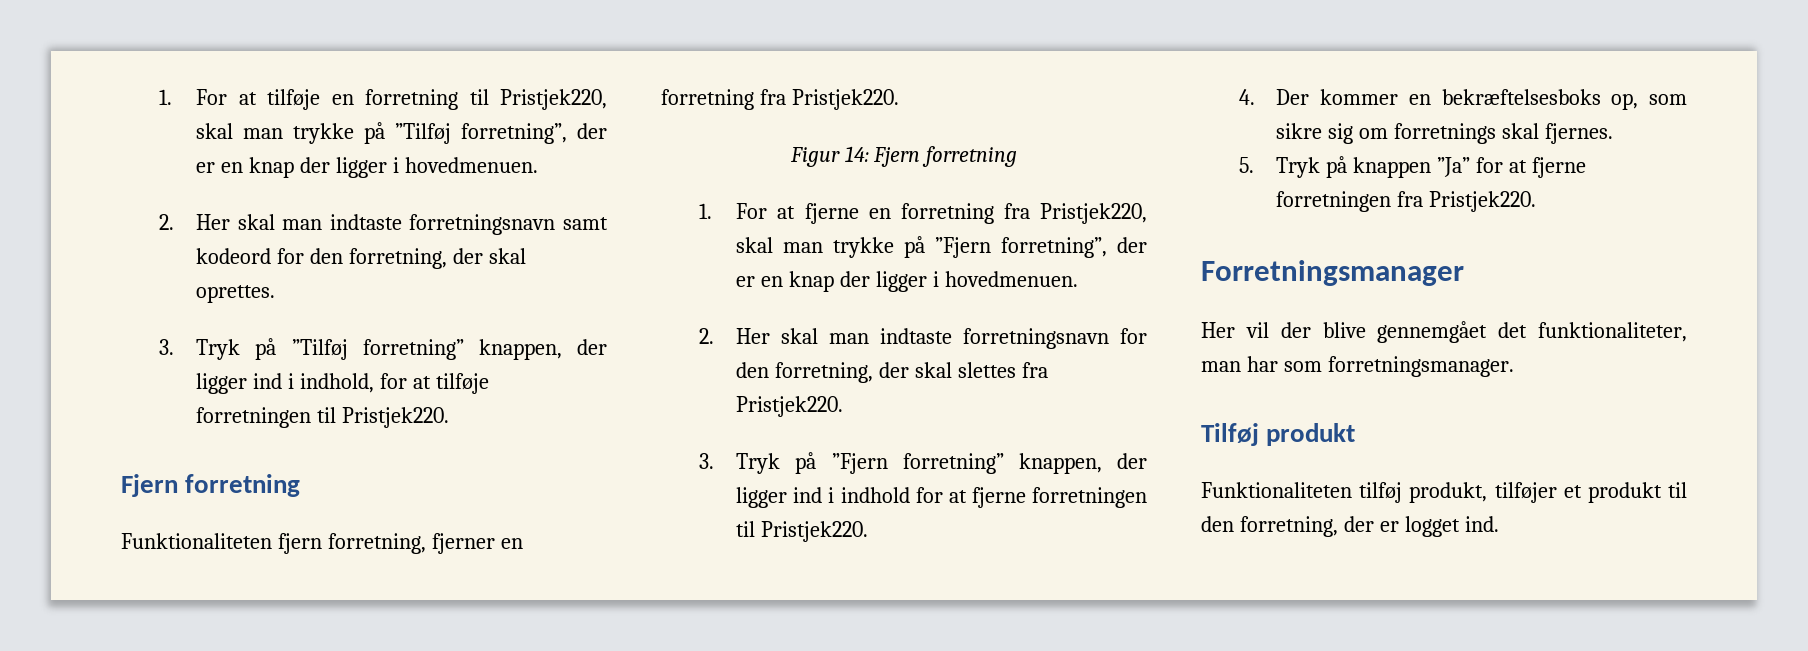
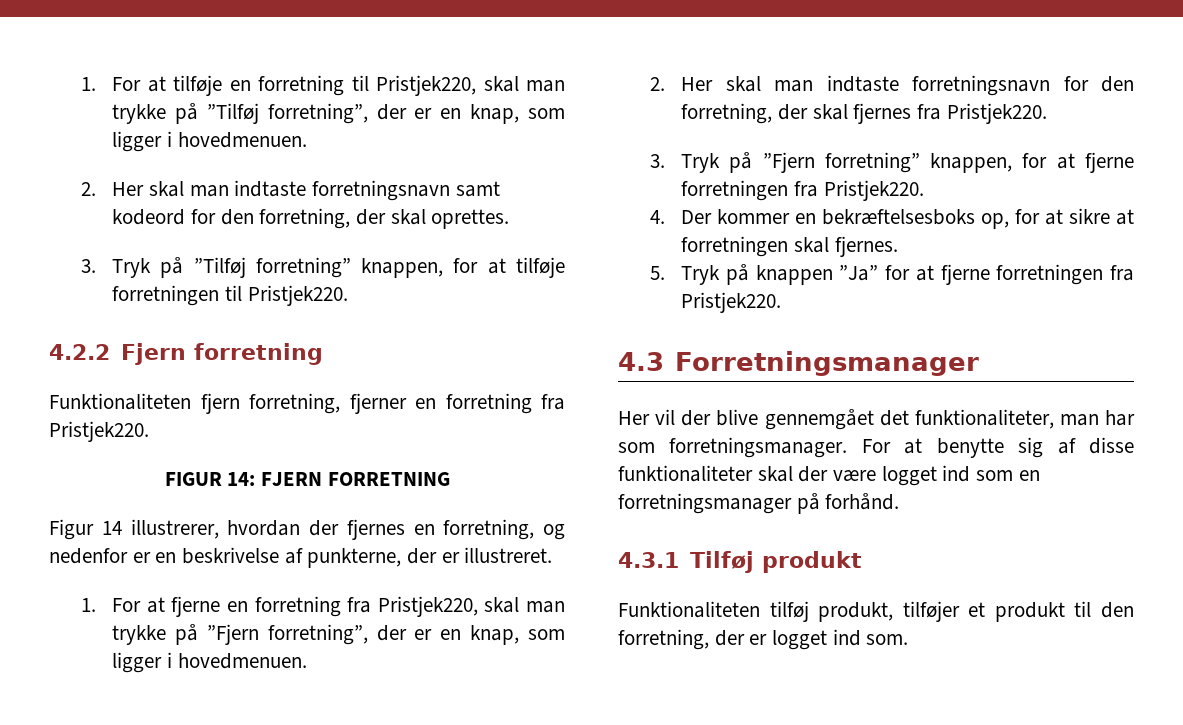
- 1. For at tilføje en forretning til Pristjek220, skal man trykke på ”Tilføj forretning”, der er en knap der ligger i hovedmenuen.
+ 1. For at tilføje en forretning til Pristjek220, skal man trykke på ”Tilføj forretning”, der er en knap, som ligger i hovedmenuen.
- 3. Tryk på ”Tilføj forretning” knappen, der ligger ind i indhold, for at tilføje forretningen til Pristjek220.
- Fjern forretning
+ 3. Tryk på ”Tilføj forretning” knappen, for at tilføje forretningen til Pristjek220.
+ 4.2.2 Fjern forretning
- Figur 14: Fjern forretning
+ FIGUR 14: FJERN FORRETNING
+ Figur 14 illustrerer, hvordan der fjernes en forretning, og nedenfor er en beskrivelse af punkterne, der er illustreret.
- 1. For at fjerne en forretning fra Pristjek220, skal man trykke på ”Fjern forretning”, der er en knap der ligger i hovedmenuen.
+ 1. For at fjerne en forretning fra Pristjek220, skal man trykke på ”Fjern forretning”, der er en knap, som ligger i hovedmenuen.
- 2. Her skal man indtaste forretningsnavn for den forretning, der skal slettes fra Pristjek220.
+ 2. Her skal man indtaste forretningsnavn for den forretning, der skal fjernes fra Pristjek220.
- 3. Tryk på ”Fjern forretning” knappen, der ligger ind i indhold for at fjerne forretningen til Pristjek220.
+ 3. Tryk på ”Fjern forretning” knappen, for at fjerne forretningen fra Pristjek220.
- 4. Der kommer en bekræftelsesboks op, som sikre sig om forretnings skal fjernes.
+ 4. Der kommer en bekræftelsesboks op, for at sikre at forretningen skal fjernes.
- Forretningsmanager
+ 4.3 Forretningsmanager
- Her vil der blive gennemgået det funktionaliteter, man har som forretningsmanager.
- Tilføj produkt
+ Her vil der blive gennemgået det funktionaliteter, man har som forretningsmanager. For at benytte sig af disse funktionaliteter skal der være logget ind som en forretningsmanager på forhånd.
+ 4.3.1 Tilføj produkt
- Funktionaliteten tilføj produkt, tilføjer et produkt til den forretning, der er logget ind.
+ Funktionaliteten tilføj produkt, tilføjer et produkt til den forretning, der er logget ind som.

